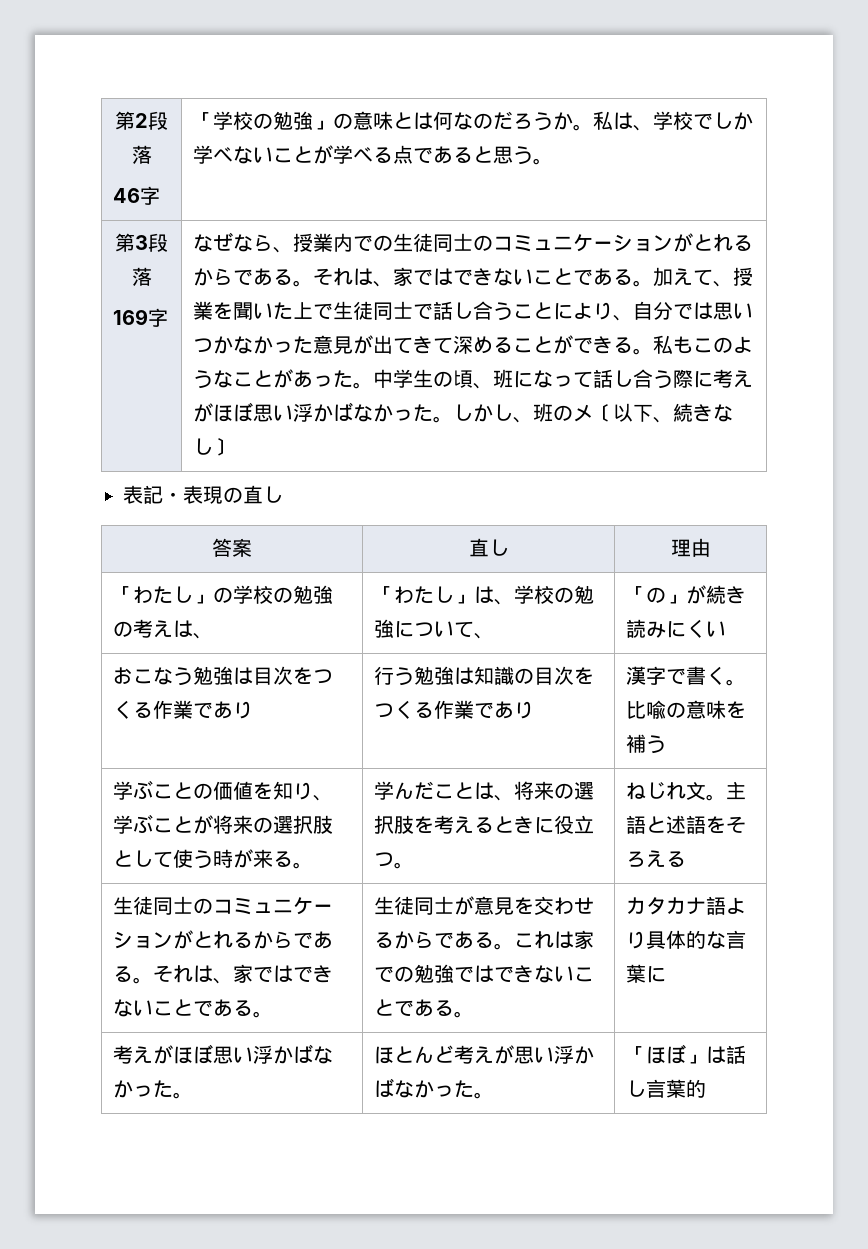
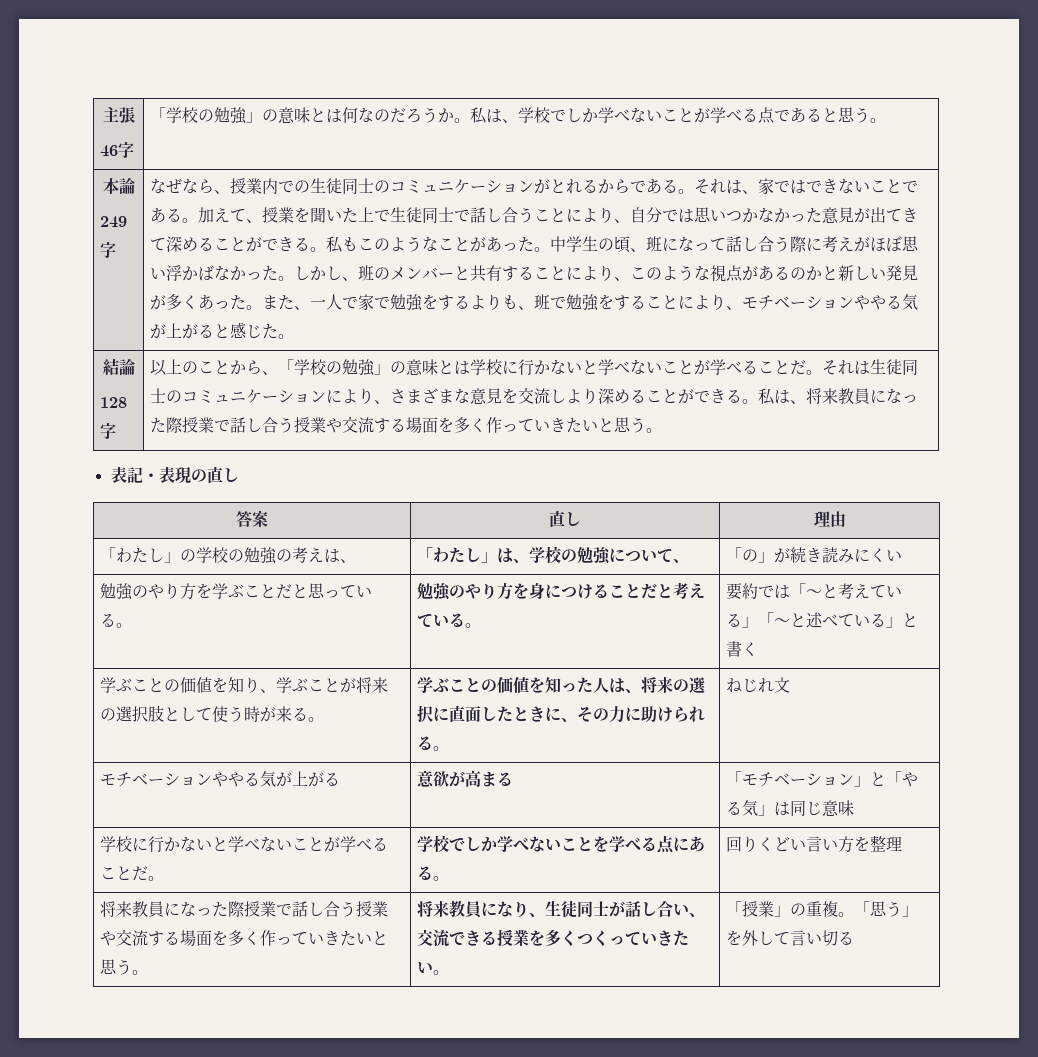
- 第2段落
+ 主張
- 第3段落
- 169字
+ 本論
+ 249字
- しかし、班のメ〔以下、続きなし〕
+ しかし、班のメンバーと共有することにより、このような視点があるのかと新しい発見が多くあった。また、一人で家で勉強をするよりも、班で勉強をすることにより、モチベーションややる気が上がると感じた。
+ 結論
+ 128字 | 以上のことから、「学校の勉強」の意味とは学校に行かないと学べないことが学べることだ。それは生徒同士のコミュニケーションにより、さまざまな意見を交流しより深めることができる。私は、将来教員になった際授業で話し合う授業や交流する場面を多く作っていきたいと思う。
- おこなう勉強は目次をつくる作業であり | 行う勉強は知識の目次をつくる作業であり | 漢字で書く。比喩の意味を補う
+ 勉強のやり方を学ぶことだと思っている。 | 勉強のやり方を身につけることだと考えている。 | 要約では「〜と考えている」「〜と述べている」と書く
- 学ぶことの価値を知り、学ぶことが将来の選択肢として使う時が来る。 | 学んだことは、将来の選択肢を考えるときに役立つ。 | ねじれ文。主語と述語をそろえる
- 生徒同士のコミュニケーションがとれるからである。それは、家ではできないことである。 | 生徒同士が意見を交わせるからである。これは家での勉強ではできないことである。 | カタカナ語より具体的な言葉に
- 考えがほぼ思い浮かばなかった。 | ほとんど考えが思い浮かばなかった。 | 「ほぼ」は話し言葉的
+ 学ぶことの価値を知り、学ぶことが将来の選択肢として使う時が来る。 | 学ぶことの価値を知った人は、将来の選択に直面したときに、その力に助けられる。 | ねじれ文
+ モチベーションややる気が上がる | 意欲が高まる | 「モチベーション」と「やる気」は同じ意味
+ 学校に行かないと学べないことが学べることだ。 | 学校でしか学べないことを学べる点にある。 | 回りくどい言い方を整理
+ 将来教員になった際授業で話し合う授業や交流する場面を多く作っていきたいと思う。 | 将来教員になり、生徒同士が話し合い、交流できる授業を多くつくっていきたい。 | 「授業」の重複。「思う」を外して言い切る

